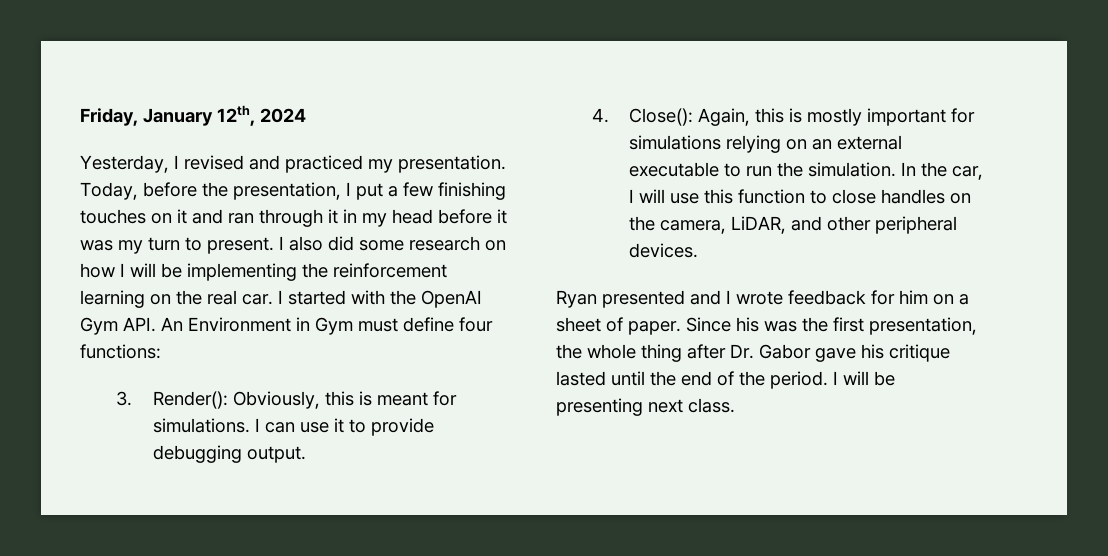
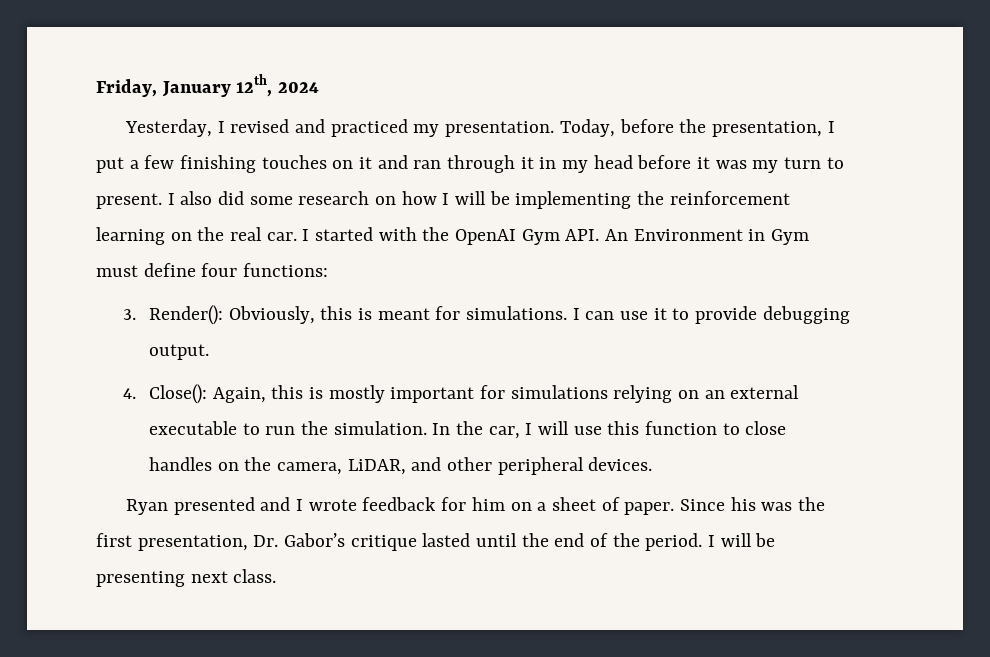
- Since his was the first presentation, the whole thing after Dr. Gabor gave his critique lasted until the end of the period.
+ Since his was the first presentation, Dr. Gabor’s critique lasted until the end of the period.

